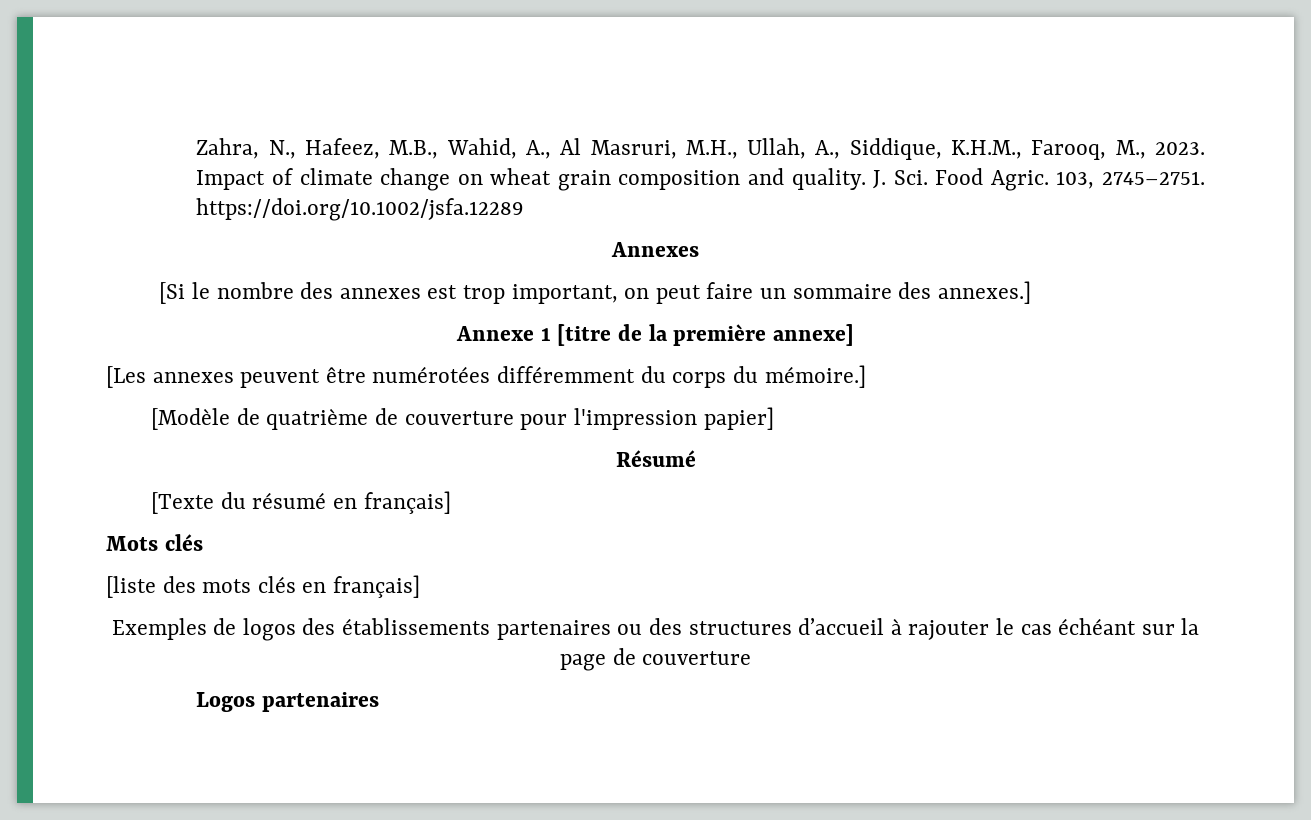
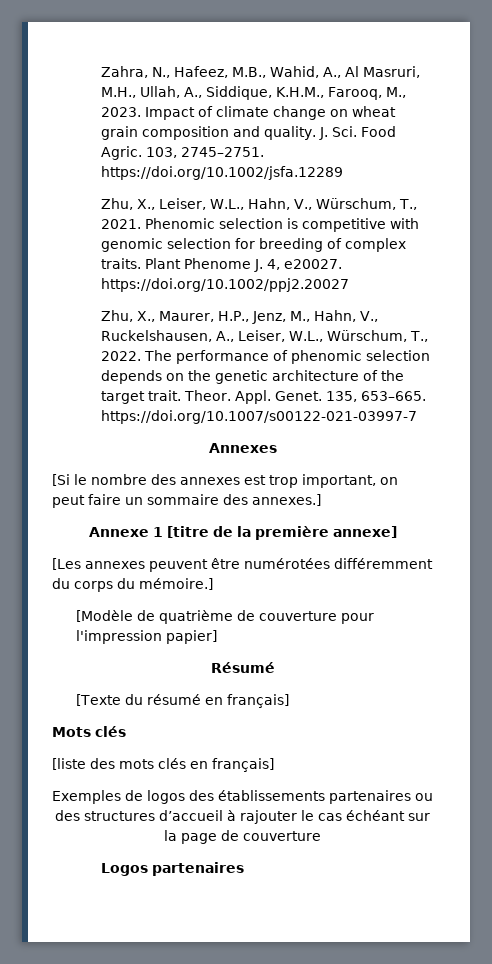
+ Zhu, X., Leiser, W.L., Hahn, V., Würschum, T., 2021. Phenomic selection is competitive with genomic selection for breeding of complex traits. Plant Phenome J. 4, e20027. https://doi.org/10.1002/ppj2.20027
+ Zhu, X., Maurer, H.P., Jenz, M., Hahn, V., Ruckelshausen, A., Leiser, W.L., Würschum, T., 2022. The performance of phenomic selection depends on the genetic architecture of the target trait. Theor. Appl. Genet. 135, 653–665. https://doi.org/10.1007/s00122-021-03997-7

